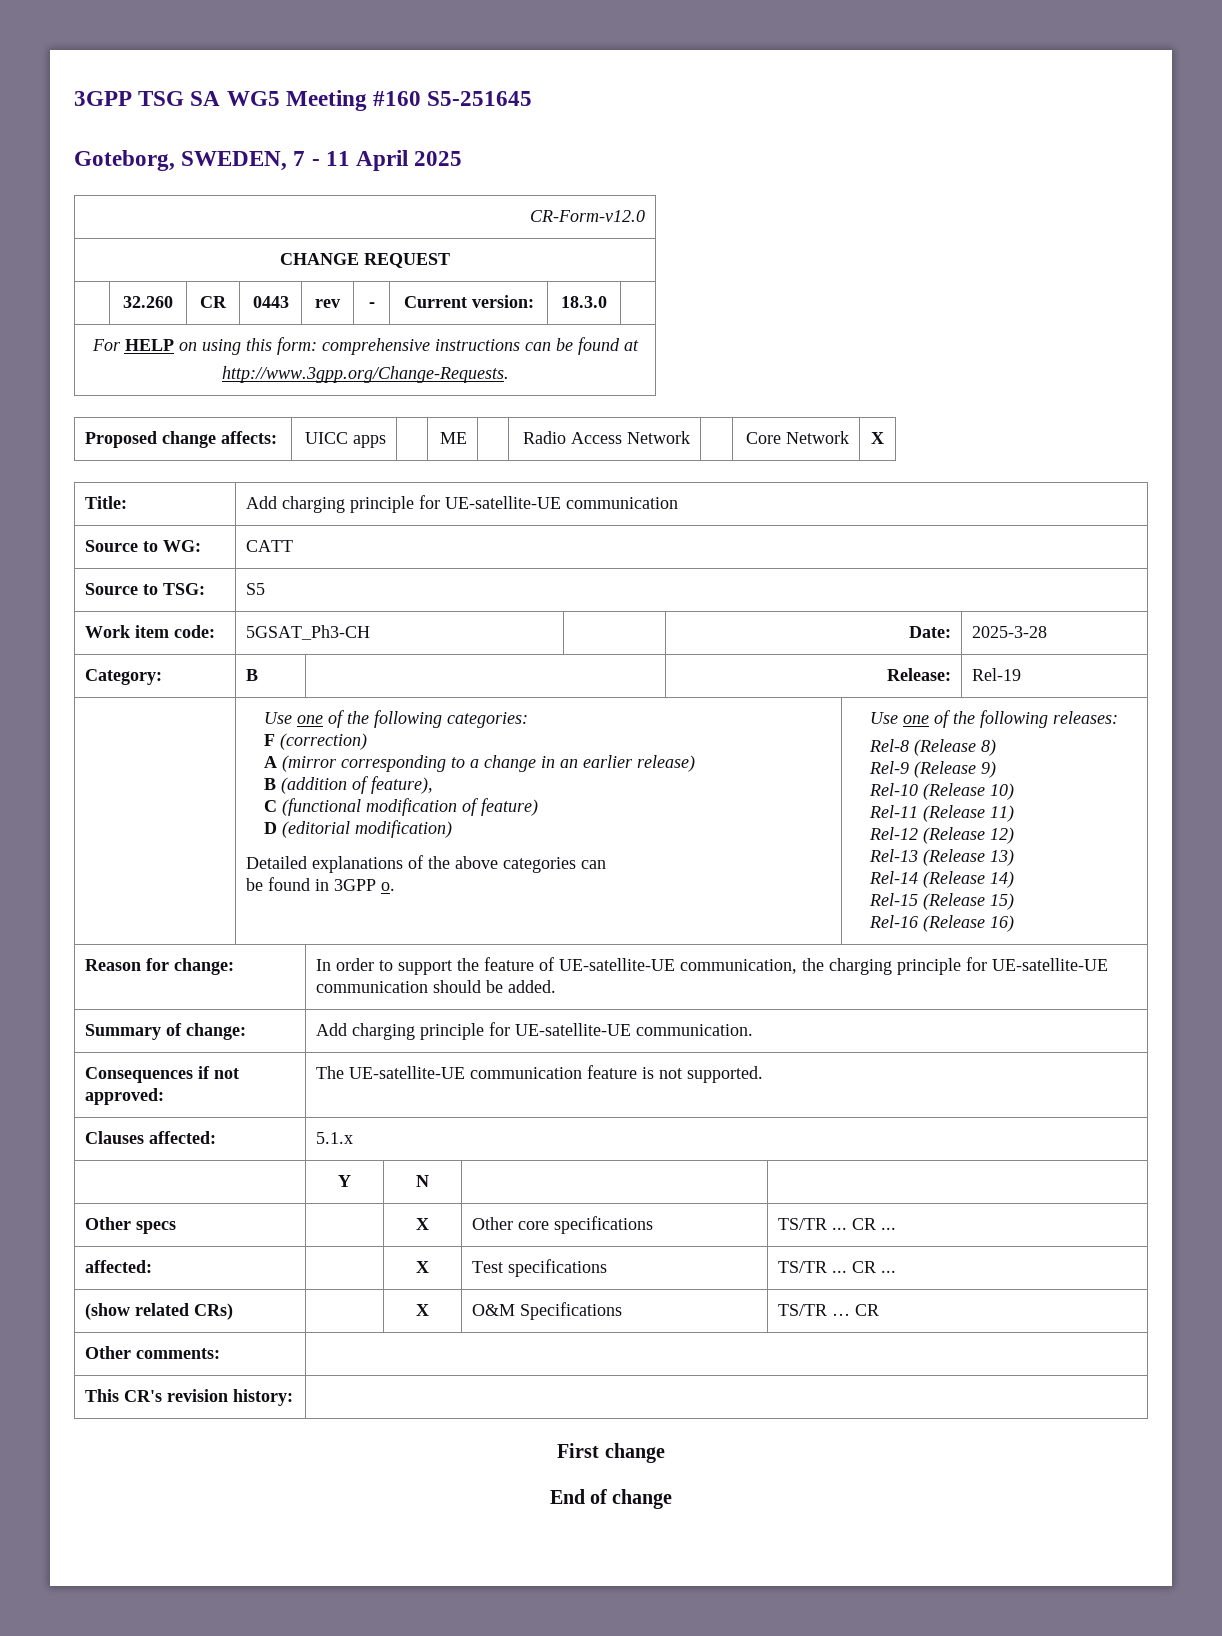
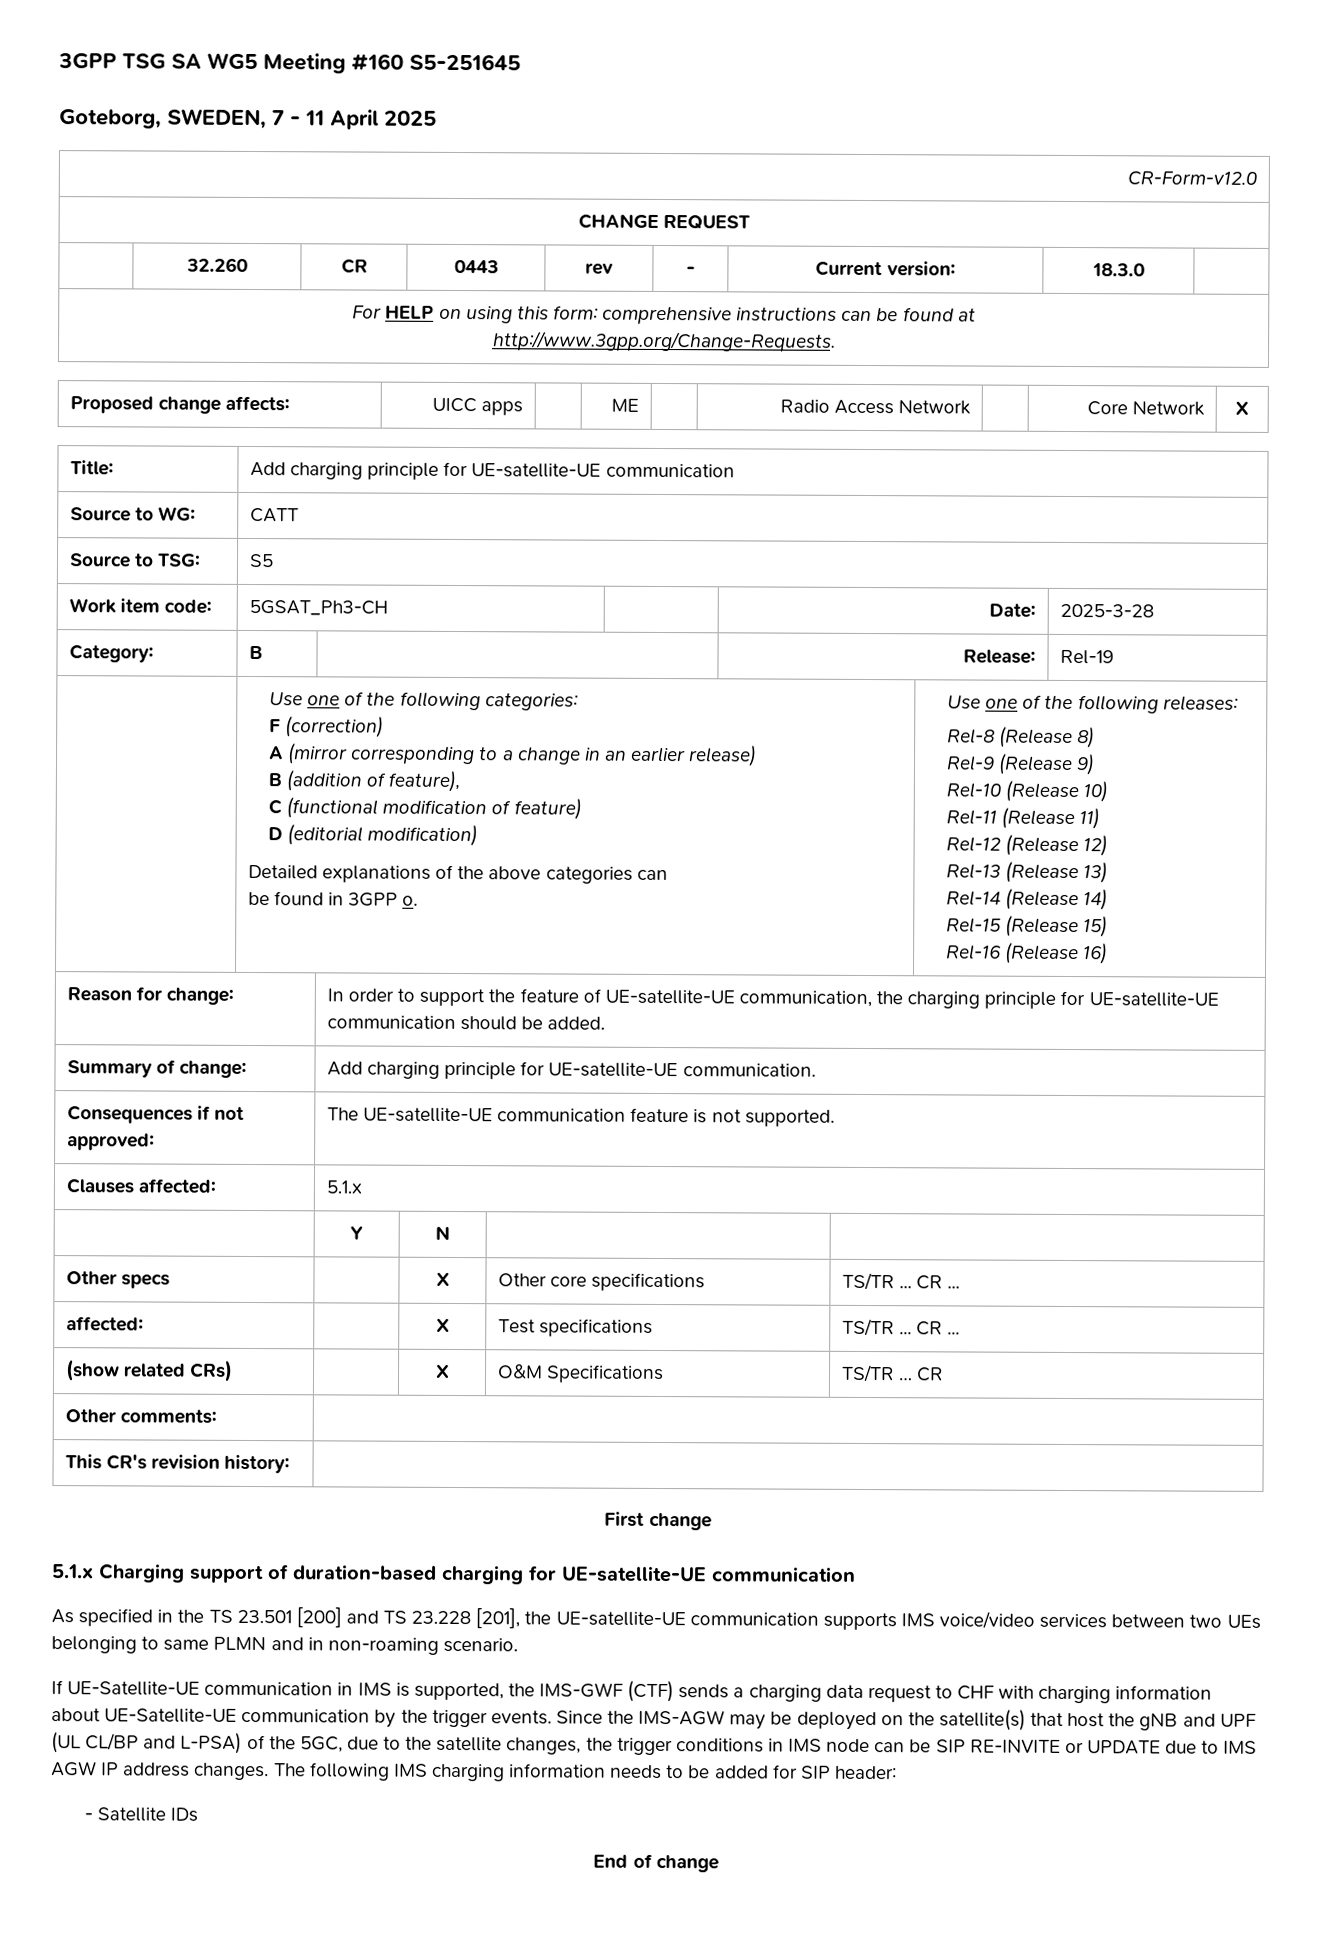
+ 5.1.x Charging support of duration-based charging for UE-satellite-UE communication
+ As specified in the TS 23.501 [200] and TS 23.228 [201], the UE-satellite-UE communication supports IMS voice/video services between two UEs belonging to same PLMN and in non-roaming scenario.
+ If UE-Satellite-UE communication in IMS is supported, the IMS-GWF (CTF) sends a charging data request to CHF with charging information about UE-Satellite-UE communication by the trigger events. Since the IMS-AGW may be deployed on the satellite(s) that host the gNB and UPF (UL CL/BP and L-PSA) of the 5GC, due to the satellite changes, the trigger conditions in IMS node can be SIP RE-INVITE or UPDATE due to IMS AGW IP address changes. The following IMS charging information needs to be added for SIP header:
+ - Satellite IDs

